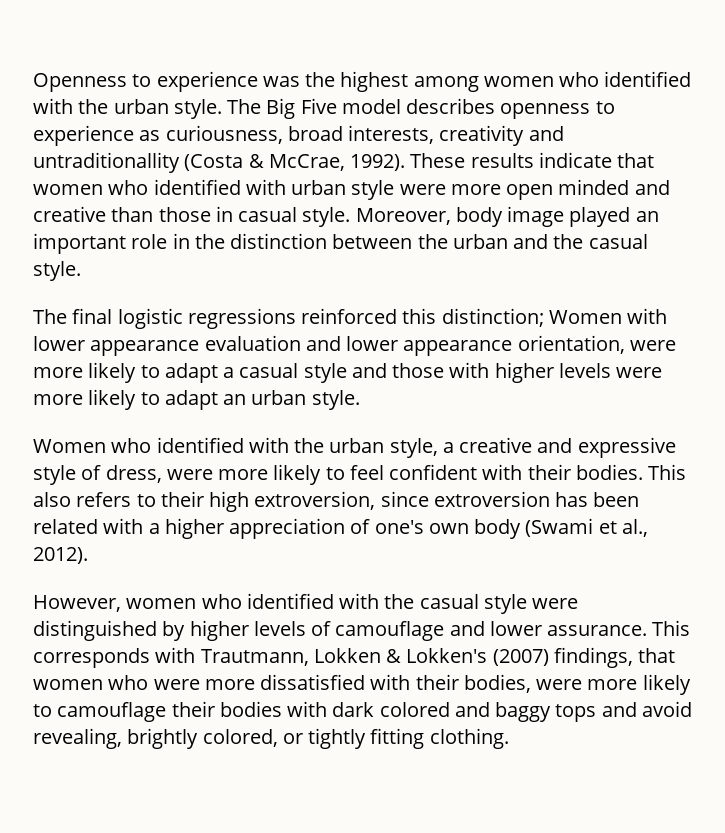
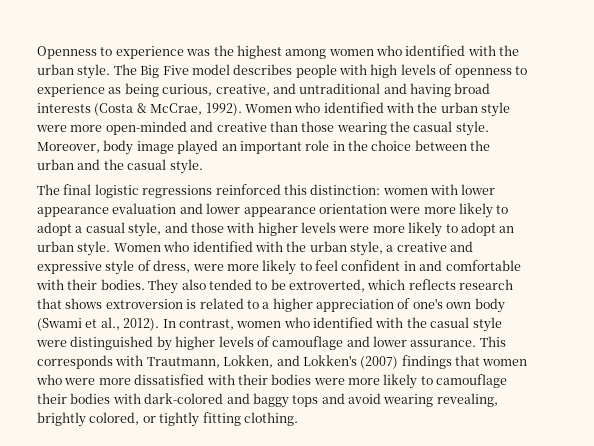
- The Big Five model describes openness to experience as curiousness, broad interests, creativity and untraditionallity (Costa & McCrae, 1992). These results indicate that women who identified with urban style were more open minded and creative than those in casual style.
+ The Big Five model describes people with high levels of openness to experience as being curious, creative, and untraditional and having broad interests (Costa & McCrae, 1992). Women who identified with the urban style were more open-minded and creative than those wearing the casual style.
- Moreover, body image played an important role in the distinction between the urban and the casual style.
+ Moreover, body image played an important role in the choice between the urban and the casual style.
- The final logistic regressions reinforced this distinction; Women with lower appearance evaluation and lower appearance orientation, were more likely to adapt a casual style and those with higher levels were more likely to adapt an urban style.
- Women who identified with the urban style, a creative and expressive style of dress, were more likely to feel confident with their bodies. This also refers to their high extroversion, since extroversion has been related with a higher appreciation of one's own body (Swami et al., 2012).
- However, women who identified with the casual style were distinguished by higher levels of camouflage and lower assurance.
+ The final logistic regressions reinforced this distinction: women with lower appearance evaluation and lower appearance orientation were more likely to adopt a casual style, and those with higher levels were more likely to adopt an urban style. Women who identified with the urban style, a creative and expressive style of dress, were more likely to feel confident in and comfortable with their bodies. They also tended to be extroverted, which reflects research that shows extroversion is related to a higher appreciation of one's own body (Swami et al., 2012). In contrast, women who identified with the casual style were distinguished by higher levels of camouflage and lower assurance.
- This corresponds with Trautmann, Lokken & Lokken's (2007) findings, that women who were more dissatisfied with their bodies, were more likely to camouflage their bodies with dark colored and baggy tops and avoid revealing, brightly colored, or tightly fitting clothing.
+ This corresponds with Trautmann, Lokken, and Lokken's (2007) findings that women who were more dissatisfied with their bodies were more likely to camouflage their bodies with dark-colored and baggy tops and avoid wearing revealing, brightly colored, or tightly fitting clothing.

